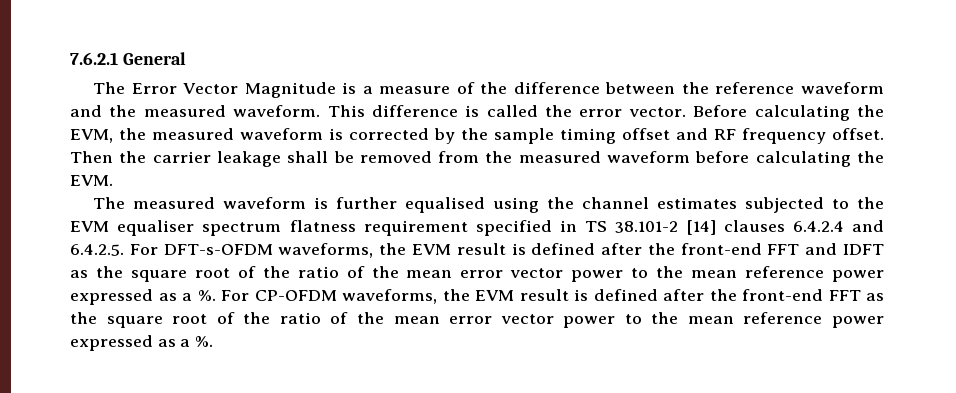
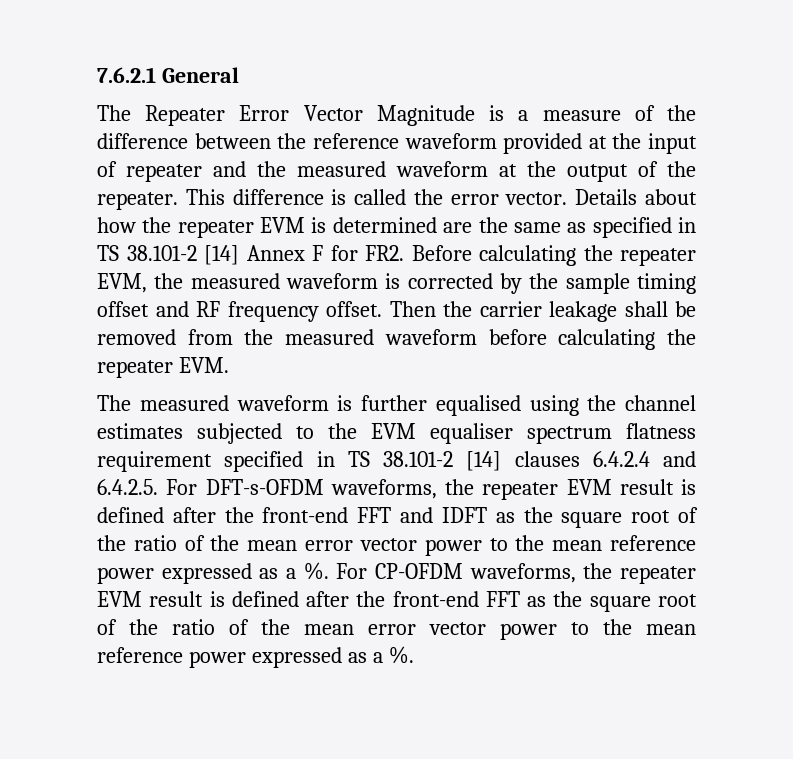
- The Error Vector Magnitude is a measure of the difference between the reference waveform and the measured waveform.
+ The Repeater Error Vector Magnitude is a measure of the difference between the reference waveform provided at the input of repeater and the measured waveform at the output of the repeater.
- Before calculating the EVM, the measured waveform is corrected by the sample timing offset and RF frequency offset.
+ Details about how the repeater EVM is determined are the same as specified in TS 38.101-2 [14] Annex F for FR2. Before calculating the repeater EVM, the measured waveform is corrected by the sample timing offset and RF frequency offset.
- Then the carrier leakage shall be removed from the measured waveform before calculating the EVM.
+ Then the carrier leakage shall be removed from the measured waveform before calculating the repeater EVM.
- The measured waveform is further equalised using the channel estimates subjected to the EVM equaliser spectrum flatness requirement specified in TS 38.101-2 [14] clauses 6.4.2.4 and 6.4.2.5. For DFT-s-OFDM waveforms, the EVM result is defined after the front-end FFT and IDFT as the square root of the ratio of the mean error vector power to the mean reference power expressed as a %.
+ The measured waveform is further equalised using the channel estimates subjected to the EVM equaliser spectrum flatness requirement specified in TS 38.101-2 [14] clauses 6.4.2.4 and 6.4.2.5. For DFT-s-OFDM waveforms, the repeater EVM result is defined after the front-end FFT and IDFT as the square root of the ratio of the mean error vector power to the mean reference power expressed as a %.
- For CP-OFDM waveforms, the EVM result is defined after the front-end FFT as the square root of the ratio of the mean error vector power to the mean reference power expressed as a %.
+ For CP-OFDM waveforms, the repeater EVM result is defined after the front-end FFT as the square root of the ratio of the mean error vector power to the mean reference power expressed as a %.

